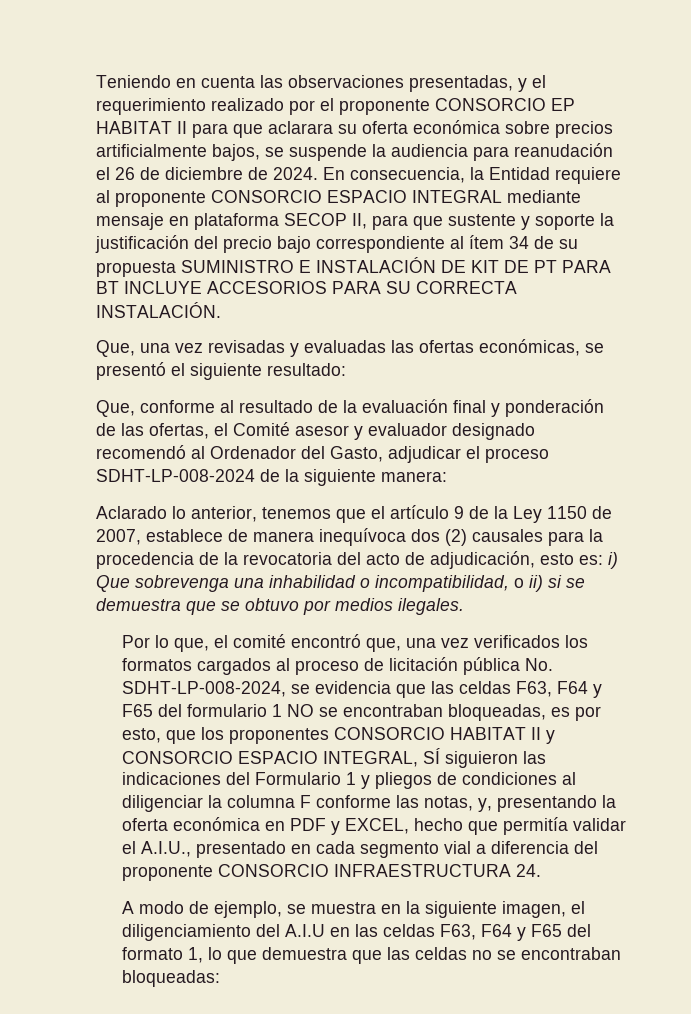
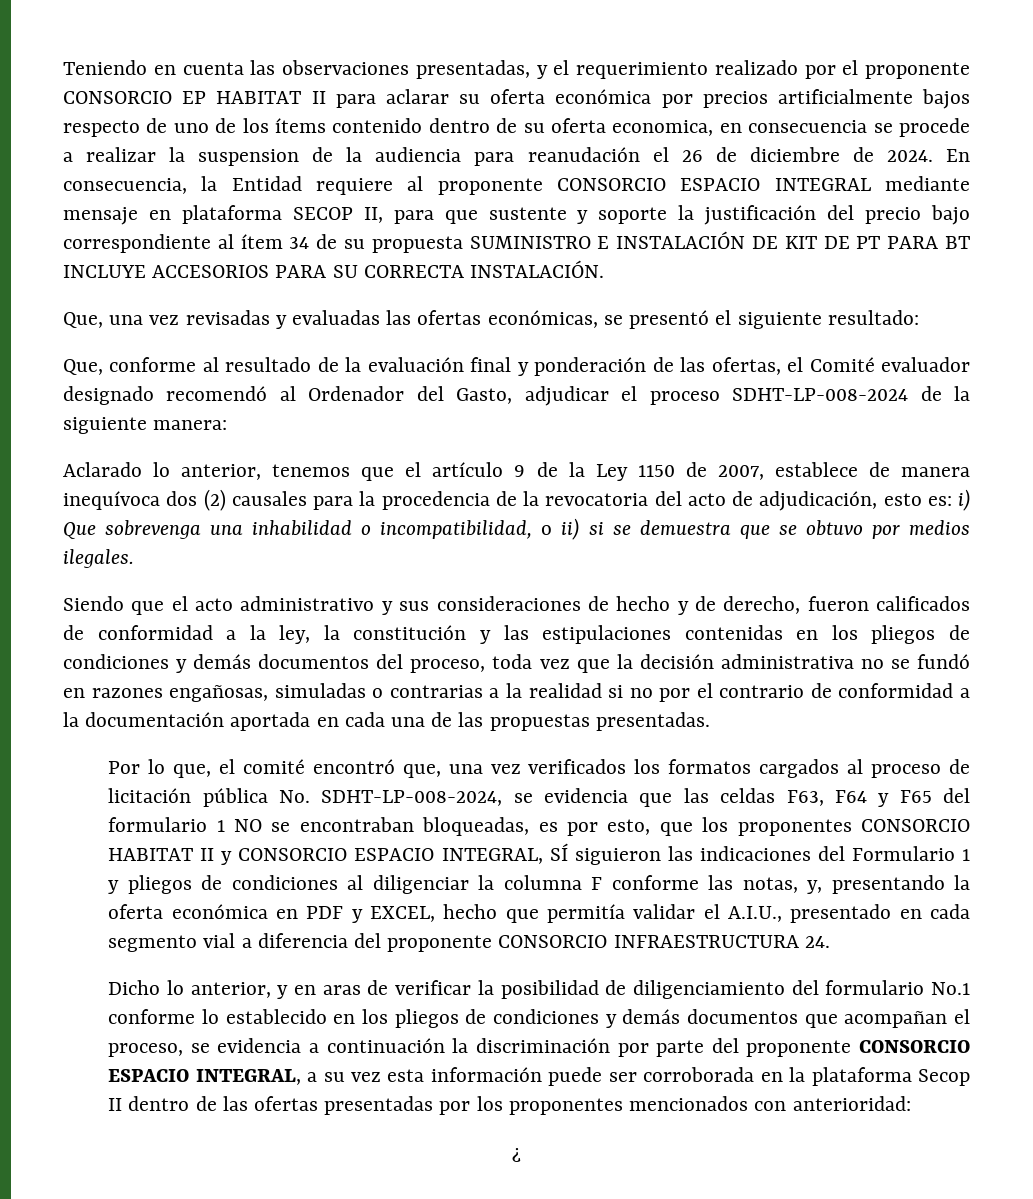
- Teniendo en cuenta las observaciones presentadas, y el requerimiento realizado por el proponente CONSORCIO EP HABITAT II para que aclarara su oferta económica sobre precios artificialmente bajos, se suspende la audiencia para reanudación el 26 de diciembre de 2024.
+ Teniendo en cuenta las observaciones presentadas, y el requerimiento realizado por el proponente CONSORCIO EP HABITAT II para aclarar su oferta económica por precios artificialmente bajos respecto de uno de los ítems contenido dentro de su oferta economica, en consecuencia se procede a realizar la suspension de la audiencia para reanudación el 26 de diciembre de 2024.
- Que, conforme al resultado de la evaluación final y ponderación de las ofertas, el Comité asesor y evaluador designado recomendó al Ordenador del Gasto, adjudicar el proceso SDHT-LP-008-2024 de la siguiente manera:
+ Que, conforme al resultado de la evaluación final y ponderación de las ofertas, el Comité evaluador designado recomendó al Ordenador del Gasto, adjudicar el proceso SDHT-LP-008-2024 de la siguiente manera:
+ Siendo que el acto administrativo y sus consideraciones de hecho y de derecho, fueron calificados de conformidad a la ley, la constitución y las estipulaciones contenidas en los pliegos de condiciones y demás documentos del proceso, toda vez que la decisión administrativa no se fundó en razones engañosas, simuladas o contrarias a la realidad si no por el contrario de conformidad a la documentación aportada en cada una de las propuestas presentadas.
- A modo de ejemplo, se muestra en la siguiente imagen, el diligenciamiento del A.I.U en las celdas F63, F64 y F65 del formato 1, lo que demuestra que las celdas no se encontraban bloqueadas:
+ Dicho lo anterior, y en aras de verificar la posibilidad de diligenciamiento del formulario No.1 conforme lo establecido en los pliegos de condiciones y demás documentos que acompañan el proceso, se evidencia a continuación la discriminación por parte del proponente CONSORCIO ESPACIO INTEGRAL, a su vez esta información puede ser corroborada en la plataforma Secop II dentro de las ofertas presentadas por los proponentes mencionados con anterioridad:
+ ¿

